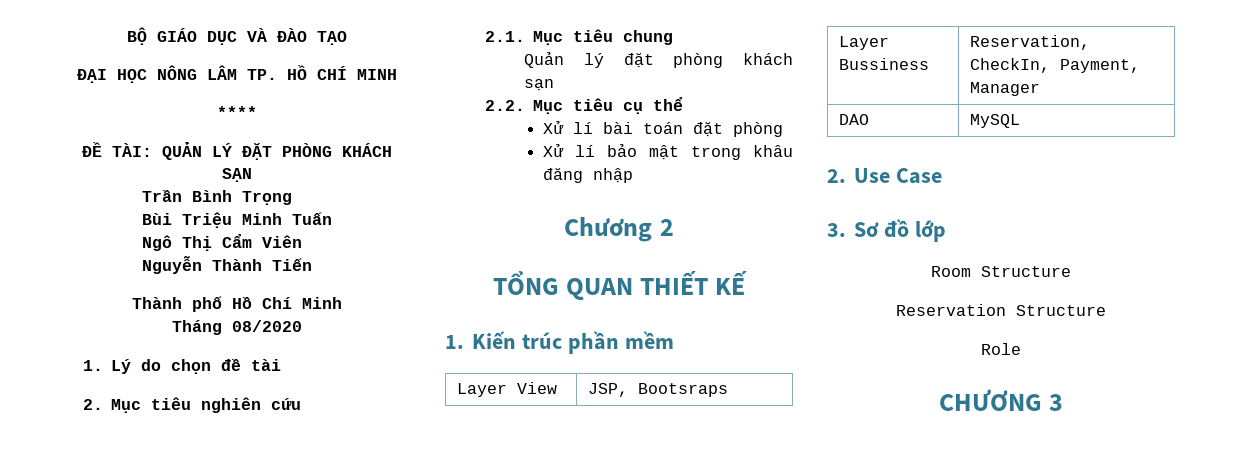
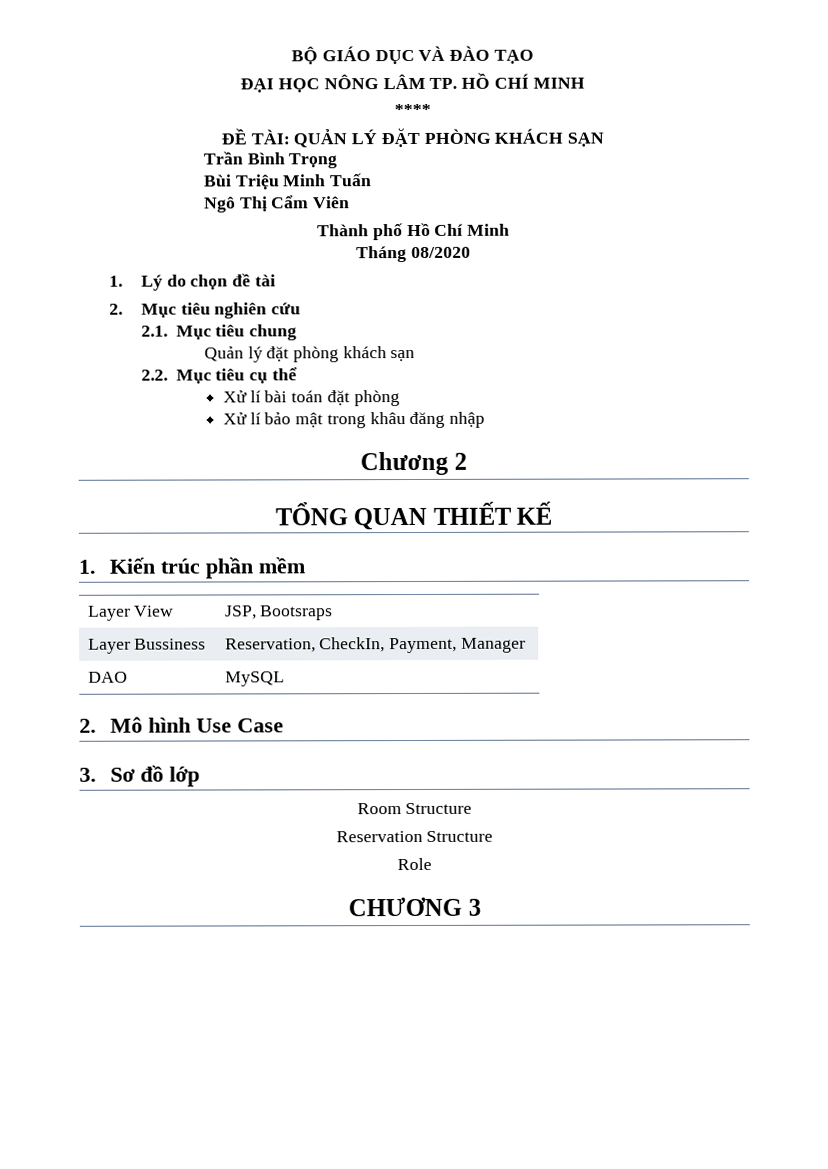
- Nguyễn Thành Tiến
- 2. Use Case
+ 2. Mô hình Use Case

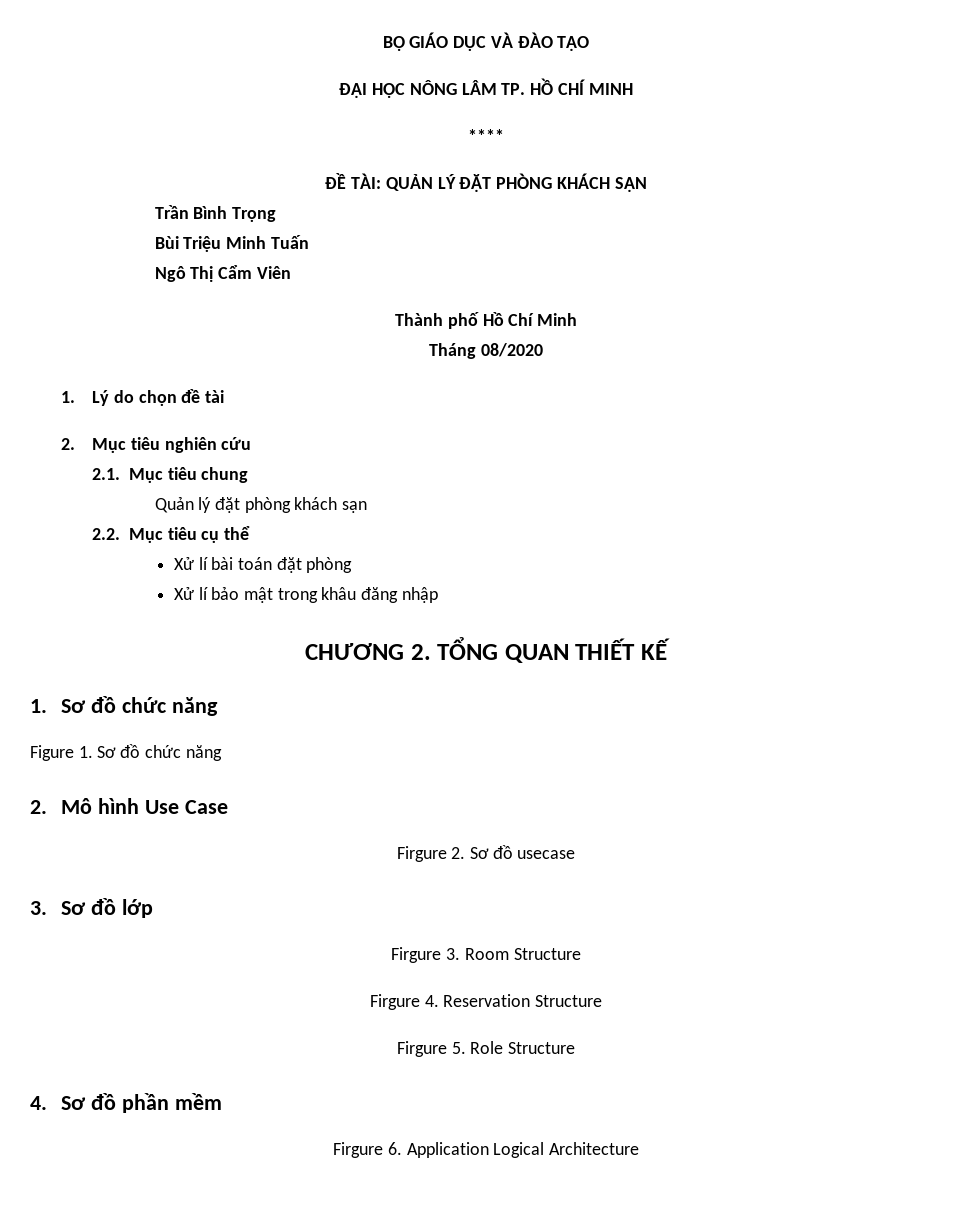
- Chương 2
- TỔNG QUAN THIẾT KẾ
- 1. Kiến trúc phần mềm
- Layer View | JSP, Bootsraps
- Layer Bussiness | Reservation, CheckIn, Payment, Manager
- DAO | MySQL
+ CHƯƠNG 2. TỔNG QUAN THIẾT KẾ
+ 1. Sơ đồ chức năng
+ Figure 1. Sơ đồ chức năng
+ Firgure 2. Sơ đồ usecase
- Room Structure
+ Firgure 3. Room Structure
- Reservation Structure
+ Firgure 4. Reservation Structure
- Role
- CHƯƠNG 3
+ Firgure 5. Role Structure
+ 4. Sơ đồ phần mềm
+ Firgure 6. Application Logical Architecture

